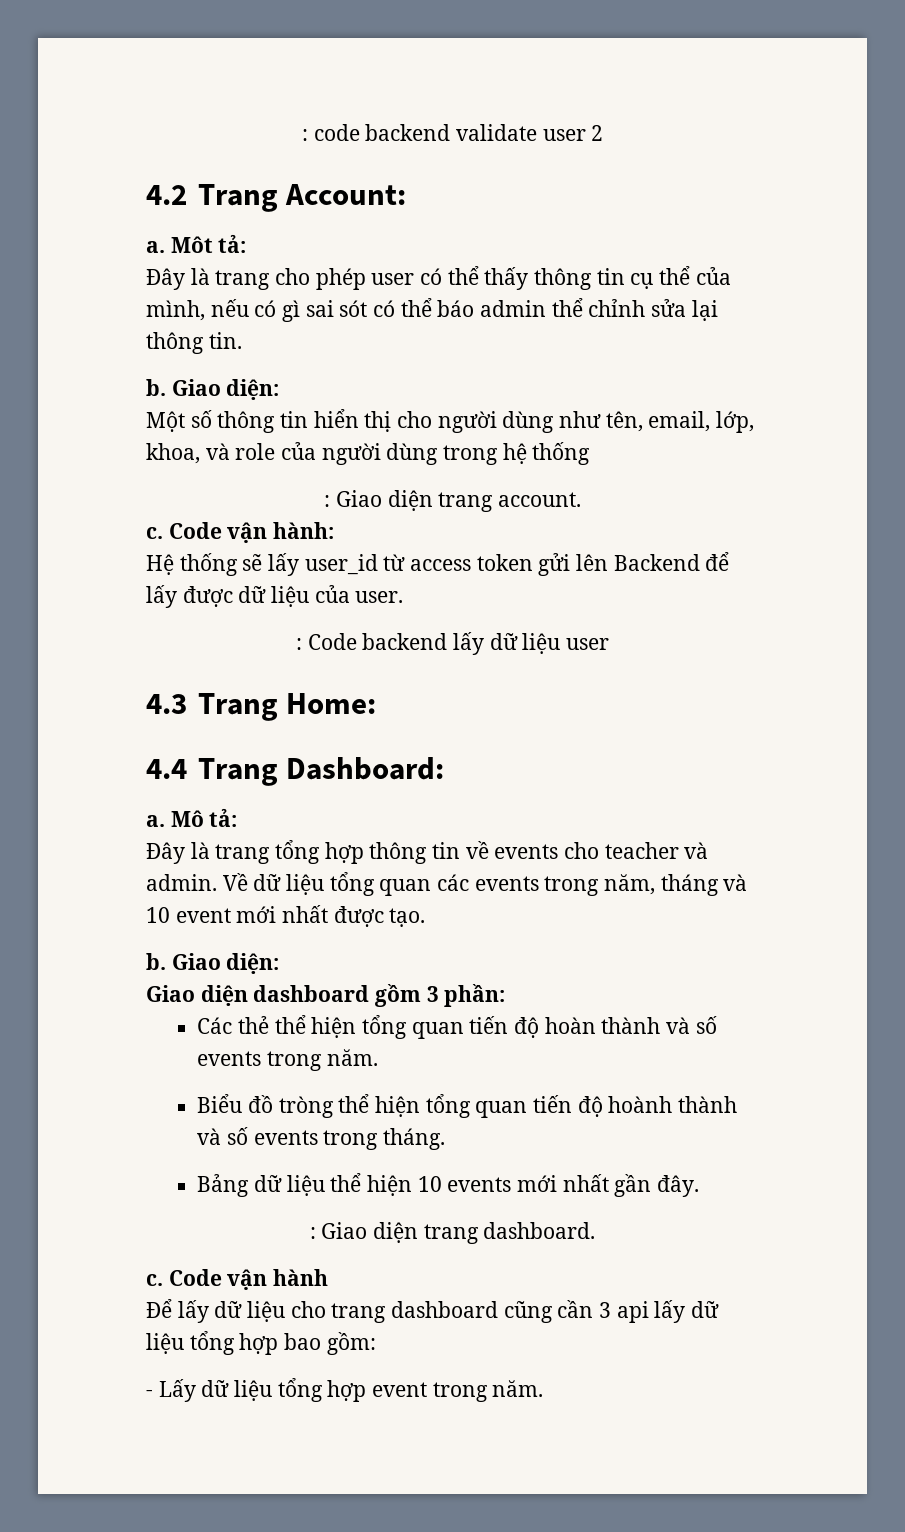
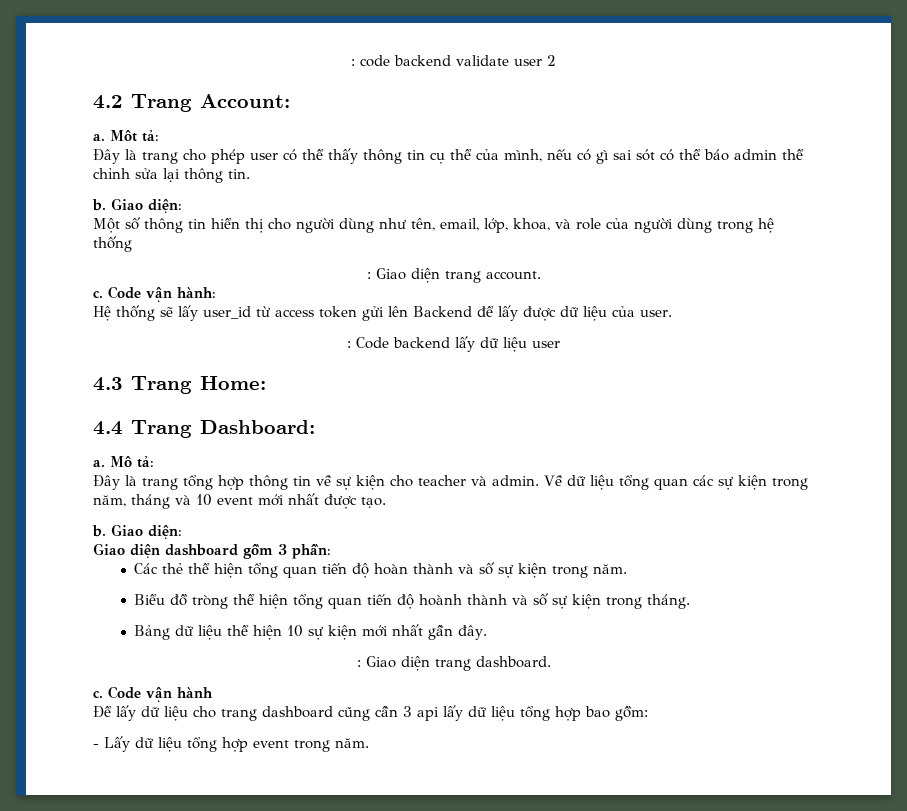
- Đây là trang tổng hợp thông tin về events cho teacher và admin.
+ Đây là trang tổng hợp thông tin về sự kiện cho teacher và admin.
- Về dữ liệu tổng quan các events trong năm, tháng và 10 event mới nhất được tạo.
+ Về dữ liệu tổng quan các sự kiện trong năm, tháng và 10 event mới nhất được tạo.
- Các thẻ thể hiện tổng quan tiến độ hoàn thành và số events trong năm.
+ Các thẻ thể hiện tổng quan tiến độ hoàn thành và số sự kiện trong năm.
- Biểu đồ tròng thể hiện tổng quan tiến độ hoành thành và số events trong tháng.
+ Biểu đồ tròng thể hiện tổng quan tiến độ hoành thành và số sự kiện trong tháng.
- Bảng dữ liệu thể hiện 10 events mới nhất gần đây.
+ Bảng dữ liệu thể hiện 10 sự kiện mới nhất gần đây.

